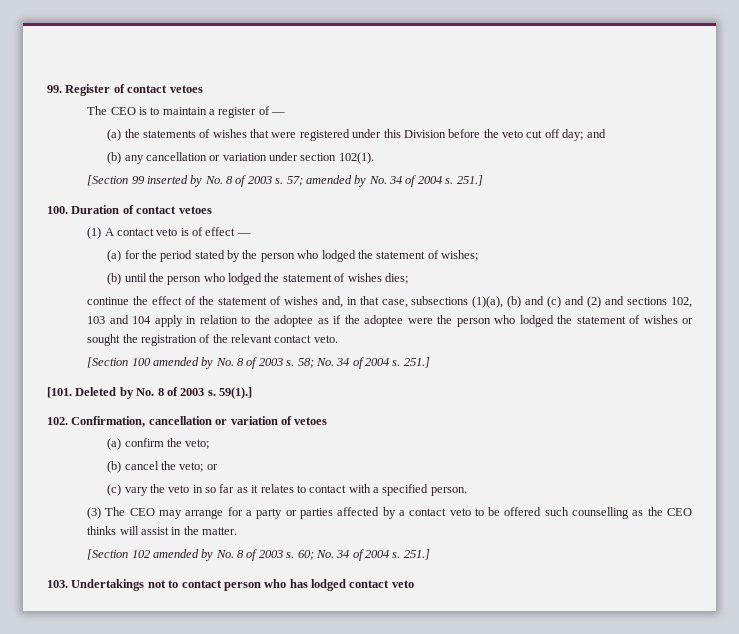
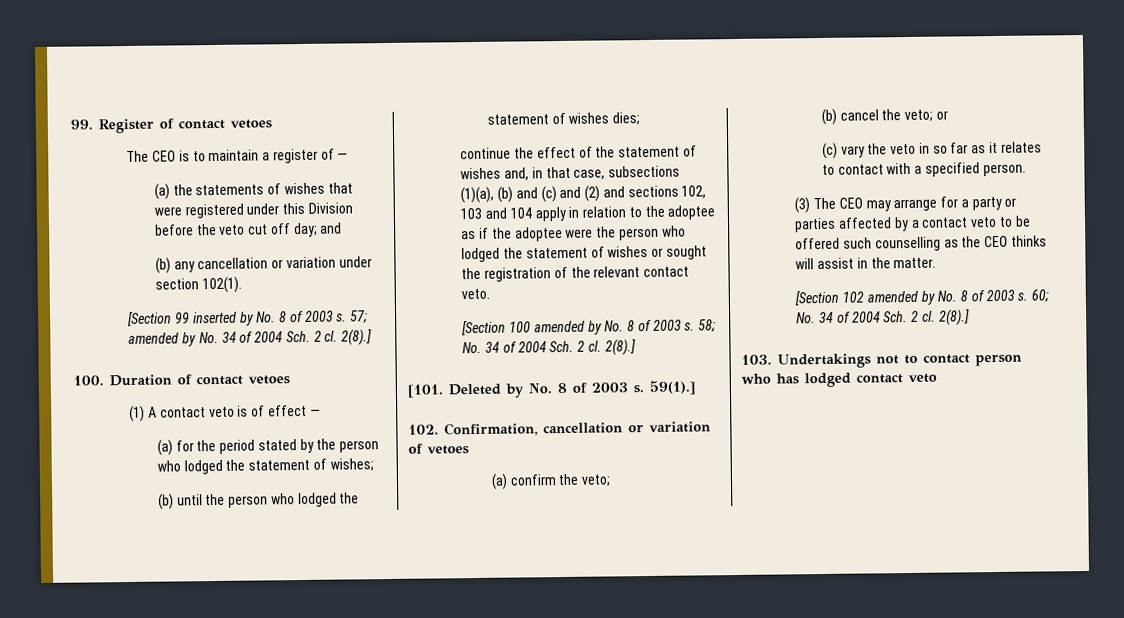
- 57; amended by No. 34 of 2004 s. 251.]
+ 57; amended by No. 34 of 2004 Sch. 2 cl. 2(8).]
- 58; No. 34 of 2004 s. 251.]
+ 58; No. 34 of 2004 Sch. 2 cl. 2(8).]
- 60; No. 34 of 2004 s. 251.]
+ 60; No. 34 of 2004 Sch. 2 cl. 2(8).]

